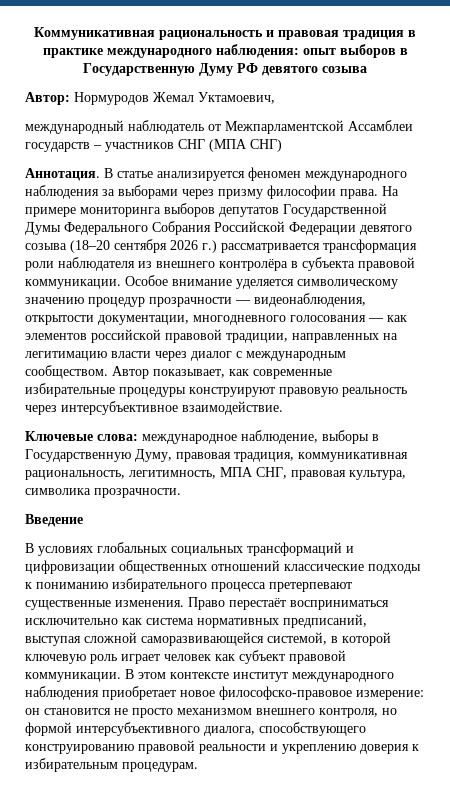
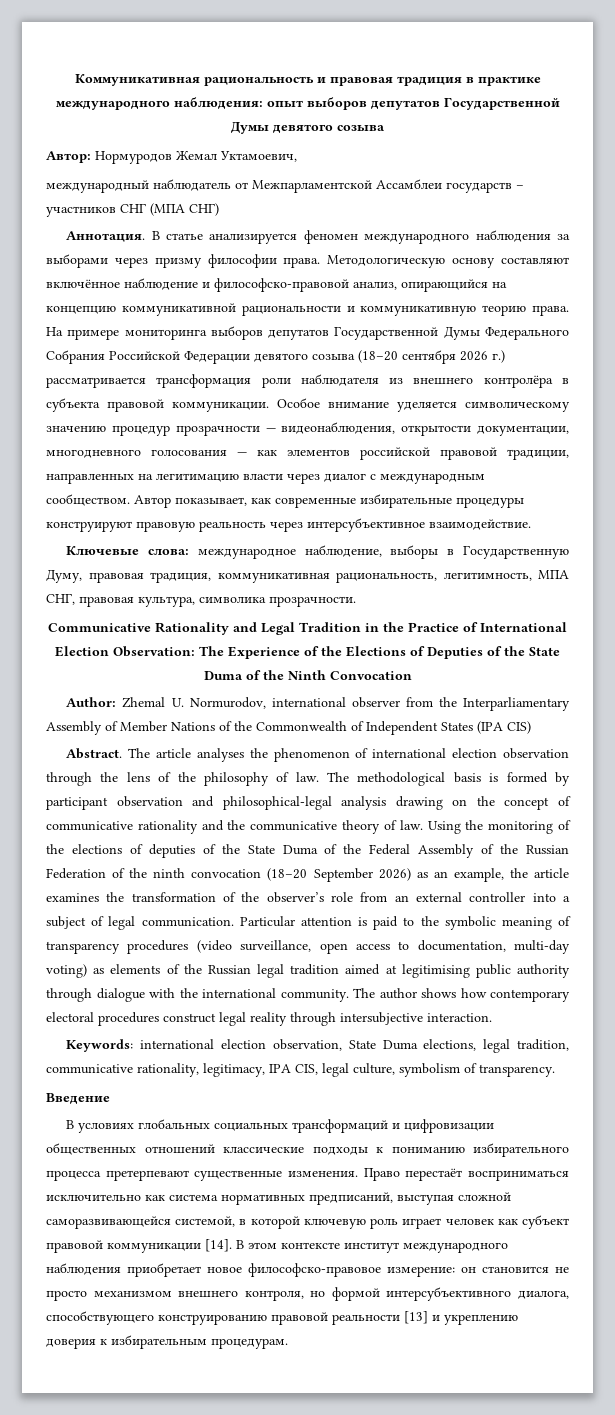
- Коммуникативная рациональность и правовая традиция в практике международного наблюдения: опыт выборов в Государственную Думу РФ девятого созыва
+ Коммуникативная рациональность и правовая традиция в практике международного наблюдения: опыт выборов депутатов Государственной Думы девятого созыва
+ Методологическую основу составляют включённое наблюдение и философско-правовой анализ, опирающийся на концепцию коммуникативной рациональности и коммуникативную теорию права.
+ Communicative Rationality and Legal Tradition in the Practice of International Election Observation: The Experience of the Elections of Deputies of the State Duma of the Ninth Convocation
+ Author: Zhemal U. Normurodov, international observer from the Interparliamentary Assembly of Member Nations of the Commonwealth of Independent States (IPA CIS)
+ Abstract. The article analyses the phenomenon of international election observation through the lens of the philosophy of law. The methodological basis is formed by participant observation and philosophical-legal analysis drawing on the concept of communicative rationality and the communicative theory of law. Using the monitoring of the elections of deputies of the State Duma of the Federal Assembly of the Russian Federation of the ninth convocation (18–20 September 2026) as an example, the article examines the transformation of the observer’s role from an external controller into a subject of legal communication. Particular attention is paid to the symbolic meaning of transparency procedures (video surveillance, open access to documentation, multi-day voting) as elements of the Russian legal tradition aimed at legitimising public authority through dialogue with the international community. The author shows how contemporary electoral procedures construct legal reality through intersubjective interaction.
+ Keywords: international election observation, State Duma elections, legal tradition, communicative rationality, legitimacy, IPA CIS, legal culture, symbolism of transparency.
- Право перестаёт восприниматься исключительно как система нормативных предписаний, выступая сложной саморазвивающейся системой, в которой ключевую роль играет человек как субъект правовой коммуникации.
+ Право перестаёт восприниматься исключительно как система нормативных предписаний, выступая сложной саморазвивающейся системой, в которой ключевую роль играет человек как субъект правовой коммуникации [14].
- В этом контексте институт международного наблюдения приобретает новое философско-правовое измерение: он становится не просто механизмом внешнего контроля, но формой интерсубъективного диалога, способствующего конструированию правовой реальности и укреплению доверия к избирательным процедурам.
+ В этом контексте институт международного наблюдения приобретает новое философско-правовое измерение: он становится не просто механизмом внешнего контроля, но формой интерсубъективного диалога, способствующего конструированию правовой реальности [13] и укреплению доверия к избирательным процедурам.

